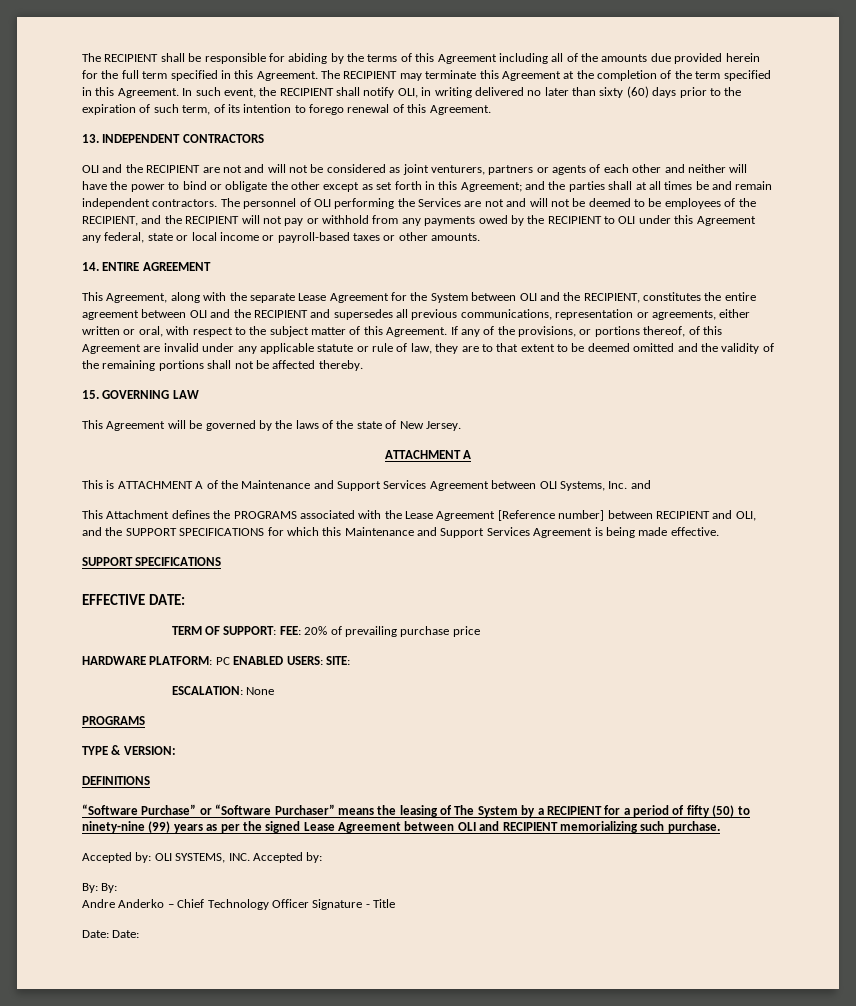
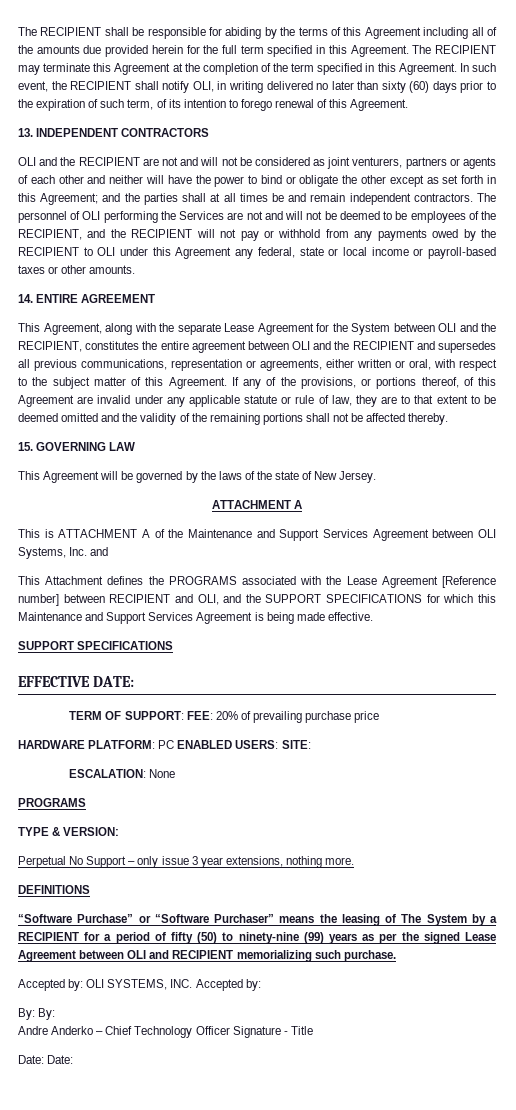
+ Perpetual No Support – only issue 3 year extensions, nothing more.

